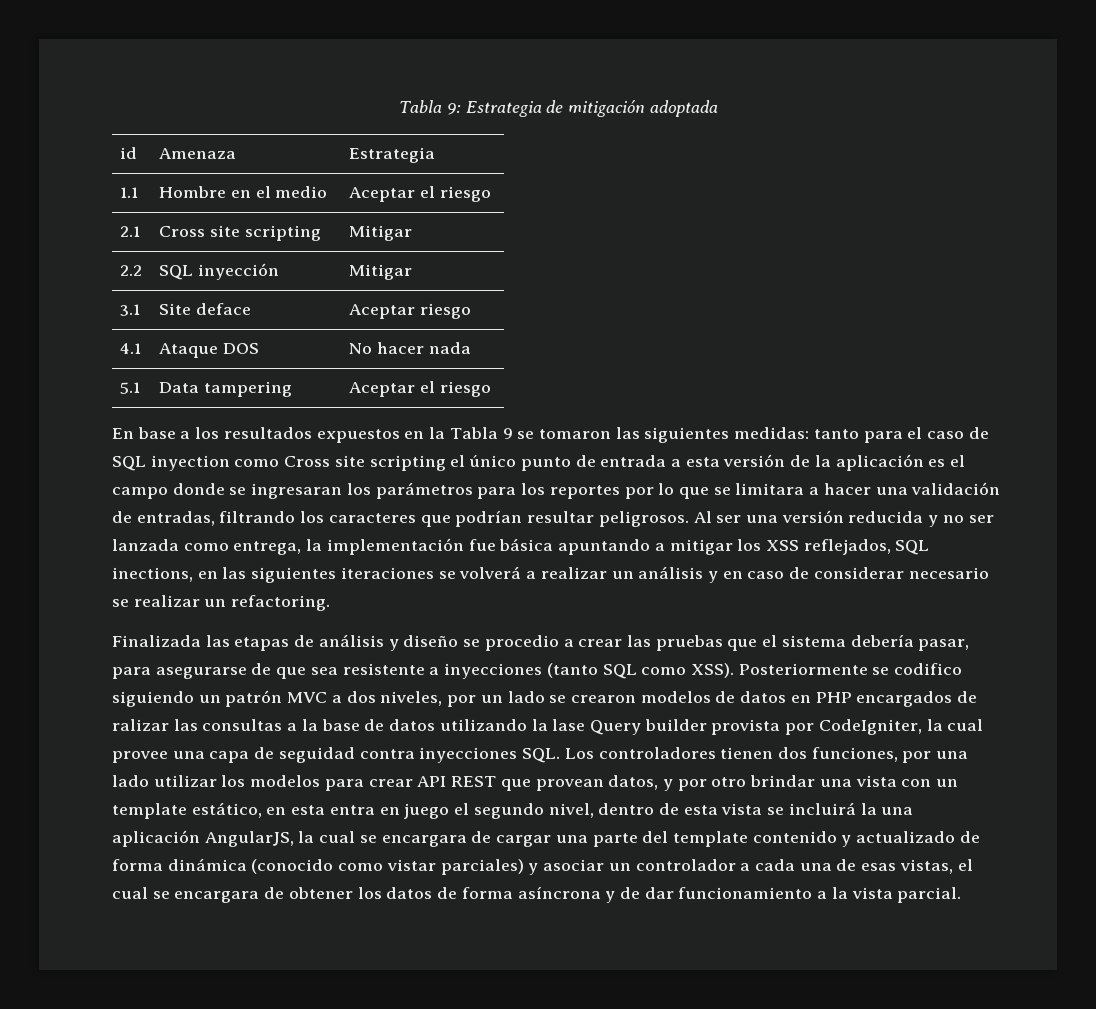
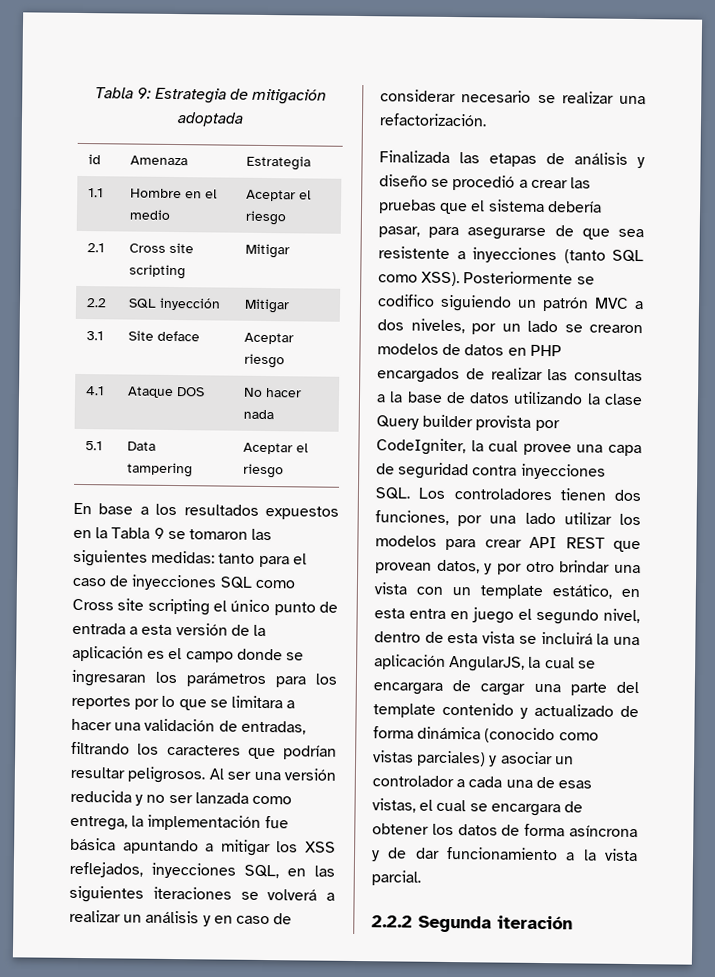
- tanto para el caso de SQL inyection como Cross site scripting el único punto de entrada a esta versión de la aplicación es el campo donde se ingresaran los parámetros para los reportes por lo que se limitara a hacer una validación de entradas, filtrando los caracteres que podrían resultar peligrosos.
+ tanto para el caso de inyecciones SQL como Cross site scripting el único punto de entrada a esta versión de la aplicación es el campo donde se ingresaran los parámetros para los reportes por lo que se limitara a hacer una validación de entradas, filtrando los caracteres que podrían resultar peligrosos.
- Al ser una versión reducida y no ser lanzada como entrega, la implementación fue básica apuntando a mitigar los XSS reflejados, SQL inections, en las siguientes iteraciones se volverá a realizar un análisis y en caso de considerar necesario se realizar un refactoring.
+ Al ser una versión reducida y no ser lanzada como entrega, la implementación fue básica apuntando a mitigar los XSS reflejados, inyecciones SQL, en las siguientes iteraciones se volverá a realizar un análisis y en caso de considerar necesario se realizar una refactorización.
- Finalizada las etapas de análisis y diseño se procedio a crear las pruebas que el sistema debería pasar, para asegurarse de que sea resistente a inyecciones (tanto SQL como XSS).
+ Finalizada las etapas de análisis y diseño se procedió a crear las pruebas que el sistema debería pasar, para asegurarse de que sea resistente a inyecciones (tanto SQL como XSS).
- Posteriormente se codifico siguiendo un patrón MVC a dos niveles, por un lado se crearon modelos de datos en PHP encargados de ralizar las consultas a la base de datos utilizando la lase Query builder provista por CodeIgniter, la cual provee una capa de seguidad contra inyecciones SQL. Los controladores tienen dos funciones, por una lado utilizar los modelos para crear API REST que provean datos, y por otro brindar una vista con un template estático, en esta entra en juego el segundo nivel, dentro de esta vista se incluirá la una aplicación AngularJS, la cual se encargara de cargar una parte del template contenido y actualizado de forma dinámica (conocido como vistar parciales) y asociar un controlador a cada una de esas vistas, el cual se encargara de obtener los datos de forma asíncrona y de dar funcionamiento a la vista parcial.
+ Posteriormente se codifico siguiendo un patrón MVC a dos niveles, por un lado se crearon modelos de datos en PHP encargados de realizar las consultas a la base de datos utilizando la clase Query builder provista por CodeIgniter, la cual provee una capa de seguridad contra inyecciones SQL. Los controladores tienen dos funciones, por una lado utilizar los modelos para crear API REST que provean datos, y por otro brindar una vista con un template estático, en esta entra en juego el segundo nivel, dentro de esta vista se incluirá la una aplicación AngularJS, la cual se encargara de cargar una parte del template contenido y actualizado de forma dinámica (conocido como vistas parciales) y asociar un controlador a cada una de esas vistas, el cual se encargara de obtener los datos de forma asíncrona y de dar funcionamiento a la vista parcial.
+ 2.2.2 Segunda iteración

